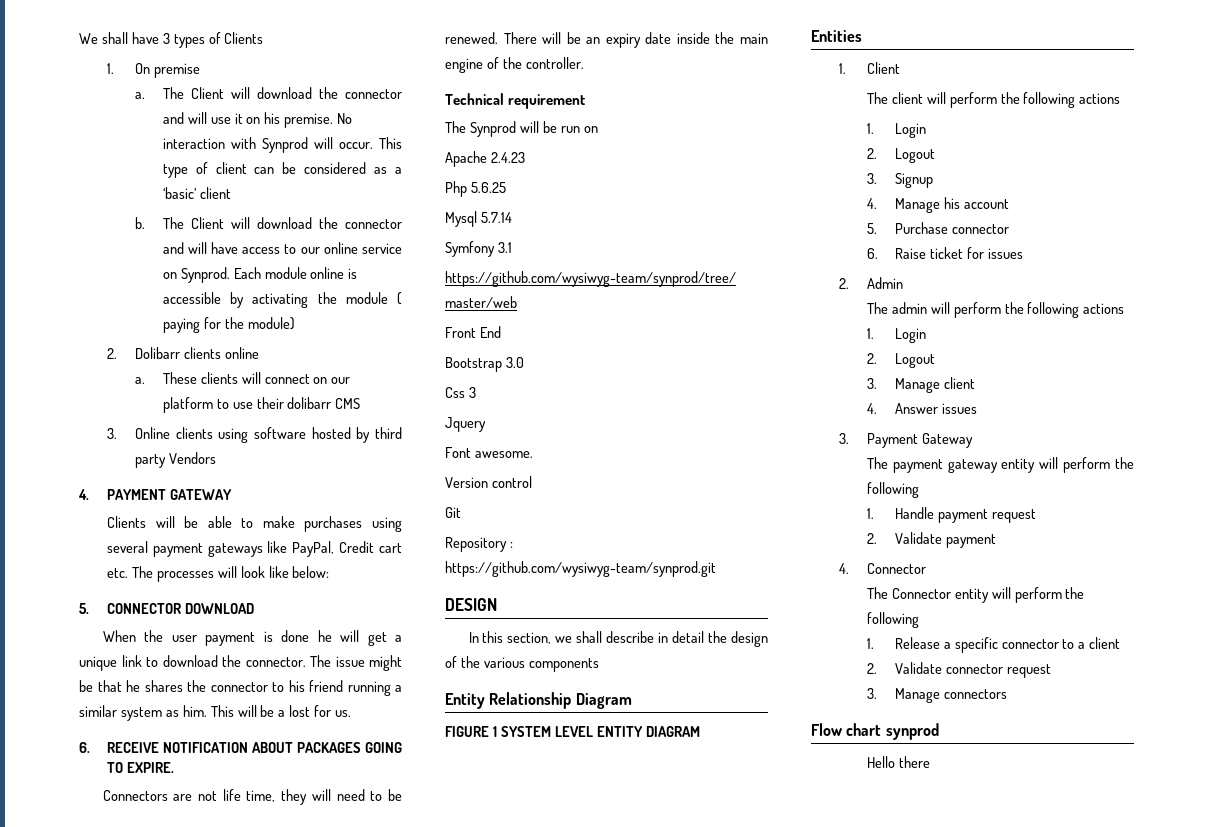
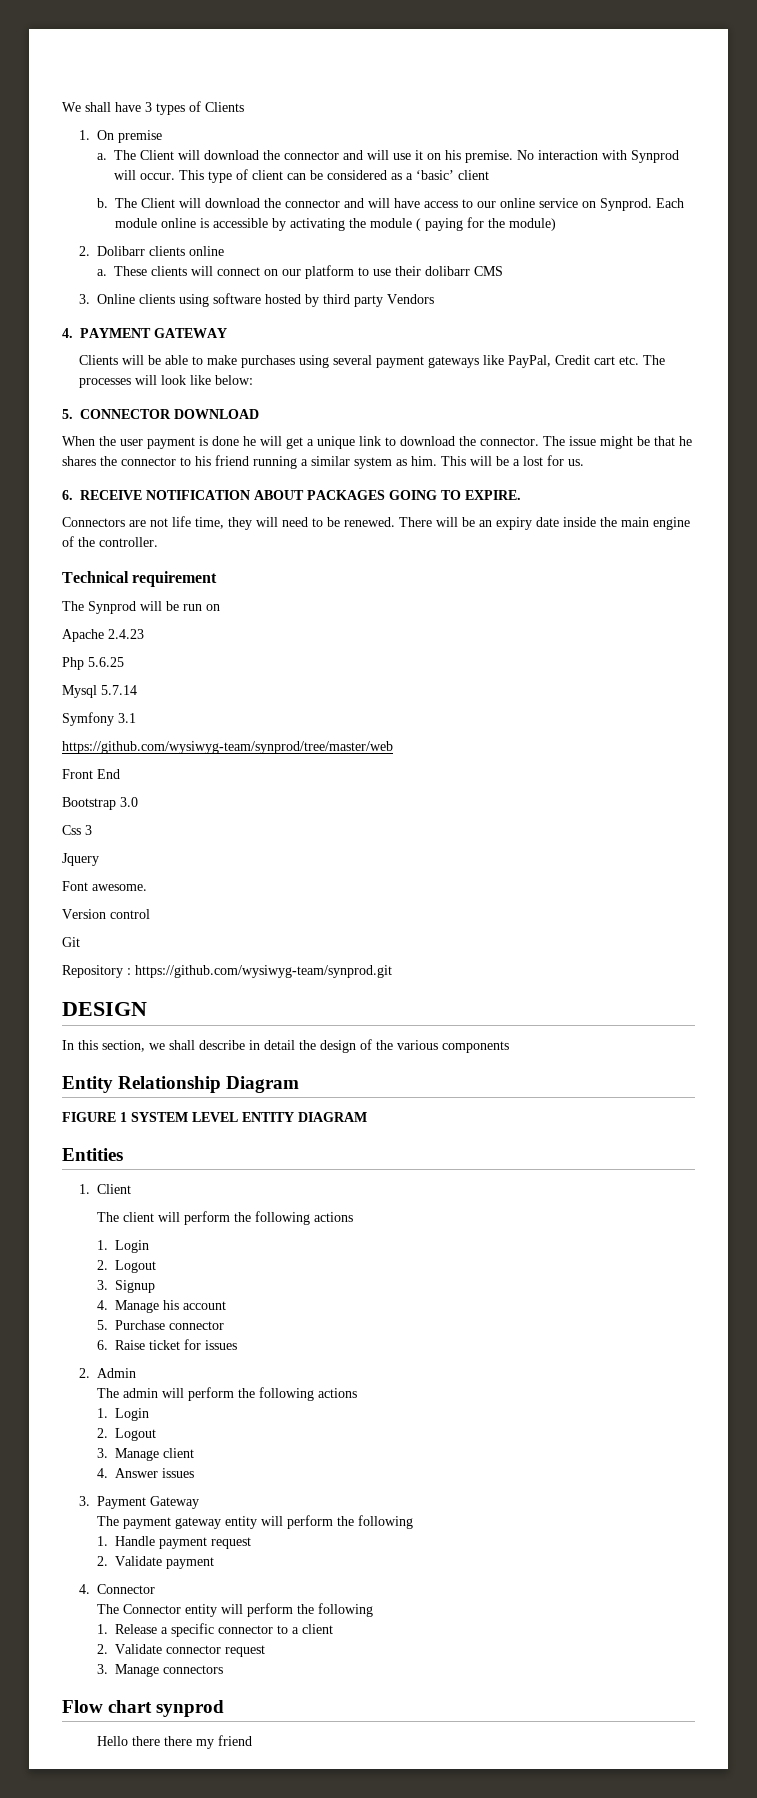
- Hello there
+ Hello there there my friend

